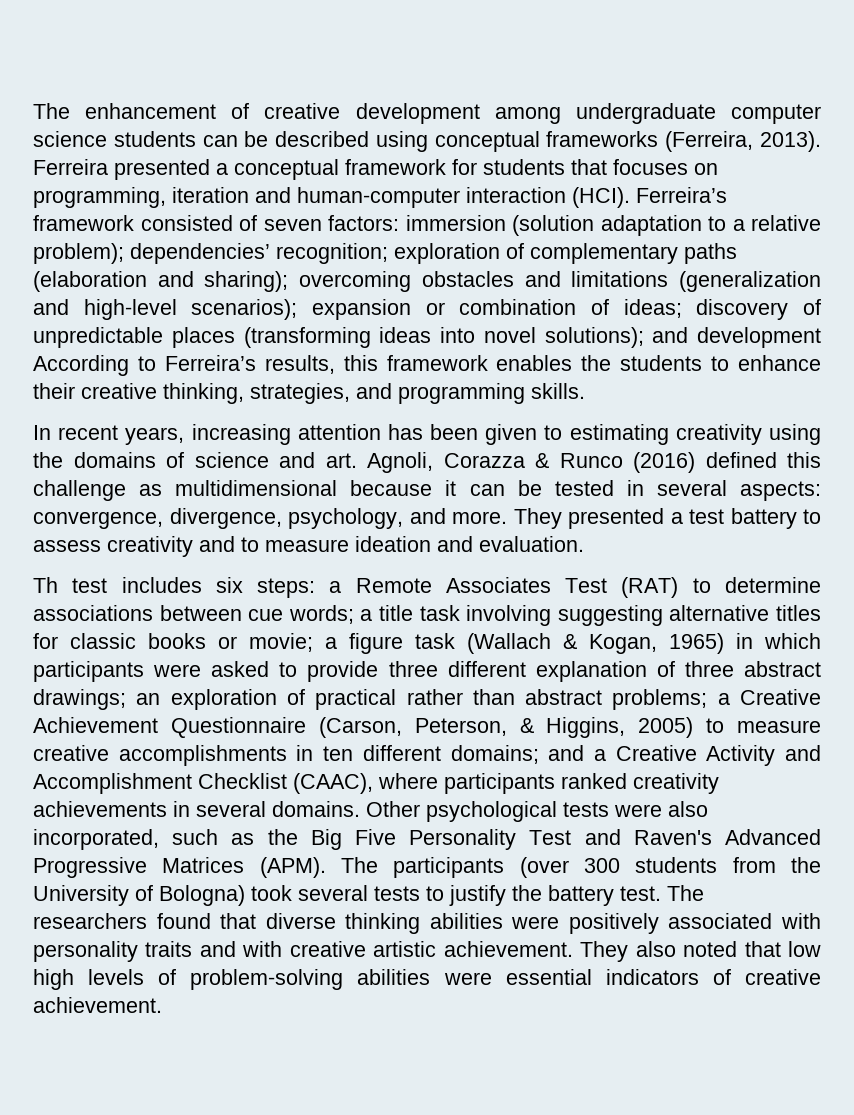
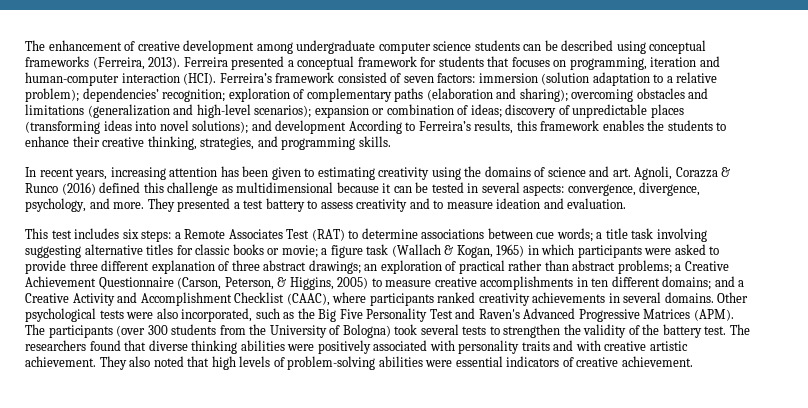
- Th test includes six steps:
+ This test includes six steps:
- The participants (over 300 students from the University of Bologna) took several tests to justify the battery test.
+ The participants (over 300 students from the University of Bologna) took several tests to strengthen the validity of the battery test.
- They also noted that low high levels of problem-solving abilities were essential indicators of creative achievement.
+ They also noted that high levels of problem-solving abilities were essential indicators of creative achievement.

